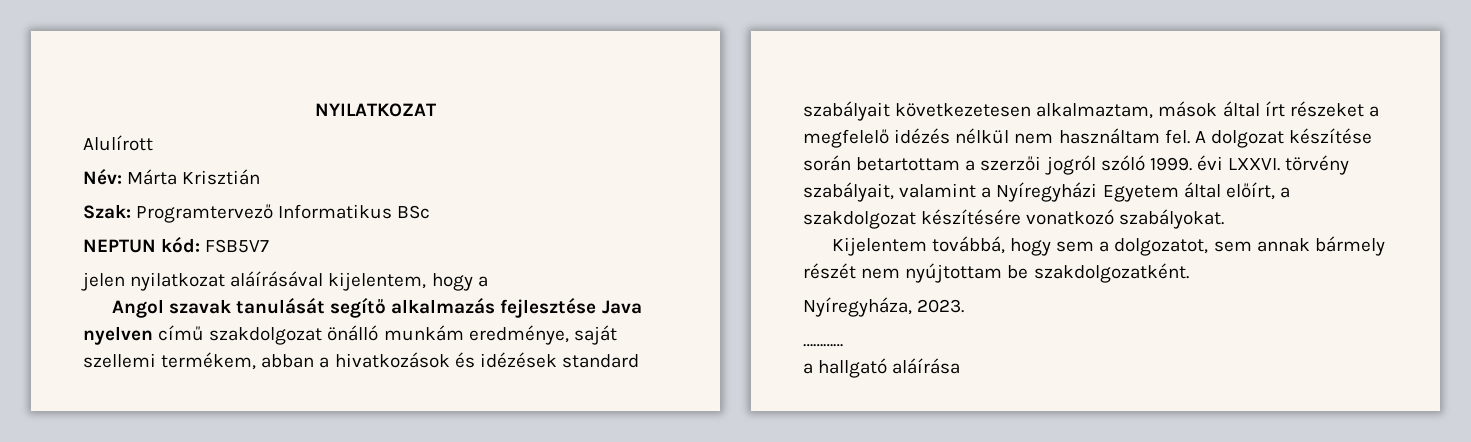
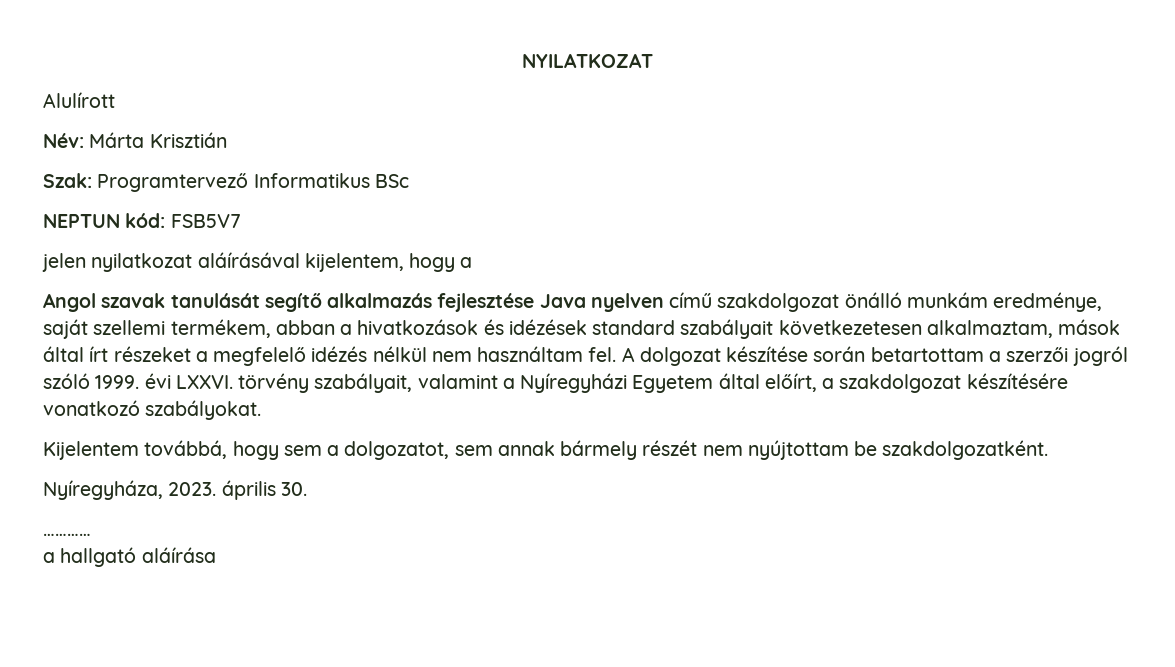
- Nyíregyháza, 2023.
+ Nyíregyháza, 2023. április 30.

